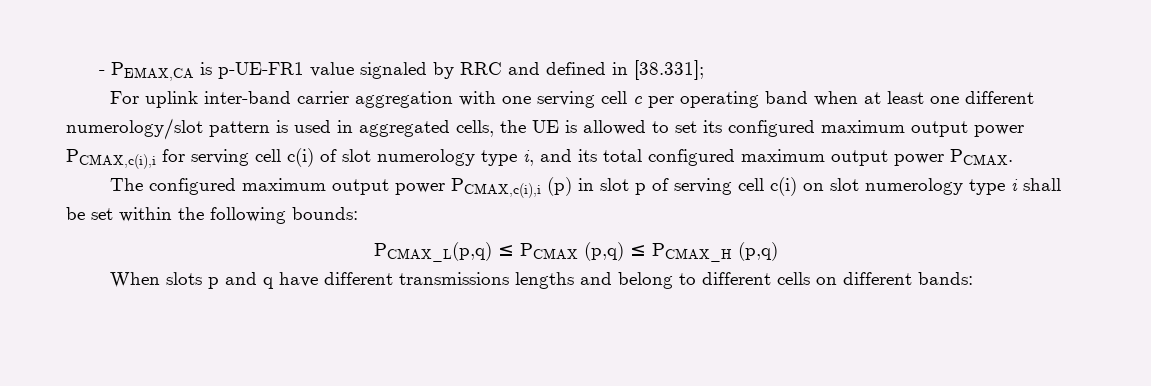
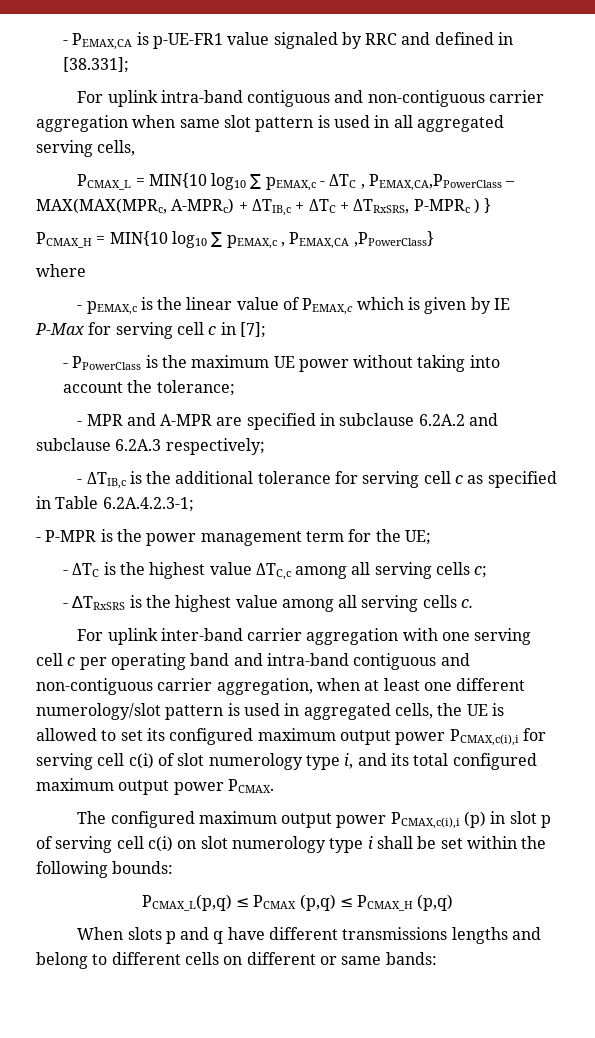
+ For uplink intra-band contiguous and non-contiguous carrier aggregation when same slot pattern is used in all aggregated serving cells,
+ PCMAX_L = MIN{10 log10 ∑ pEMAX,c - ΔTC , PEMAX,CA,PPowerClass – MAX(MAX(MPRc, A-MPRc) + ΔTIB,c + ΔTC + ΔTRxSRS, P-MPRc ) }
+ PCMAX_H = MIN{10 log10 ∑ pEMAX,c , PEMAX,CA ,PPowerClass}
+ where
+ - pEMAX,c is the linear value of PEMAX,c which is given by IE P-Max for serving cell c in [7];
+ - PPowerClass is the maximum UE power without taking into account the tolerance;
+ - MPR and A-MPR are specified in subclause 6.2A.2 and subclause 6.2A.3 respectively;
+ - ΔTIB,c is the additional tolerance for serving cell c as specified in Table 6.2A.4.2.3-1;
+ - P-MPR is the power management term for the UE;
+ - ΔTC is the highest value ΔTC,c among all serving cells c;
+ - ∆TRxSRS is the highest value among all serving cells c.
- For uplink inter-band carrier aggregation with one serving cell c per operating band when at least one different numerology/slot pattern is used in aggregated cells, the UE is allowed to set its configured maximum output power PCMAX,c(i),i for serving cell c(i) of slot numerology type i, and its total configured maximum output power PCMAX.
+ For uplink inter-band carrier aggregation with one serving cell c per operating band and intra-band contiguous and non-contiguous carrier aggregation, when at least one different numerology/slot pattern is used in aggregated cells, the UE is allowed to set its configured maximum output power PCMAX,c(i),i for serving cell c(i) of slot numerology type i, and its total configured maximum output power PCMAX.
- When slots p and q have different transmissions lengths and belong to different cells on different bands:
+ When slots p and q have different transmissions lengths and belong to different cells on different or same bands:

